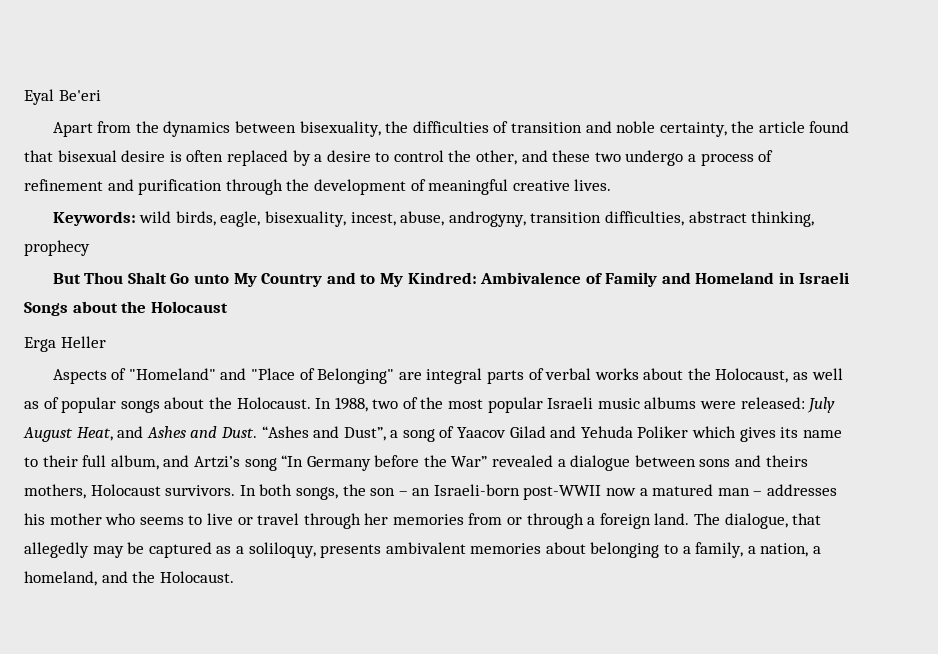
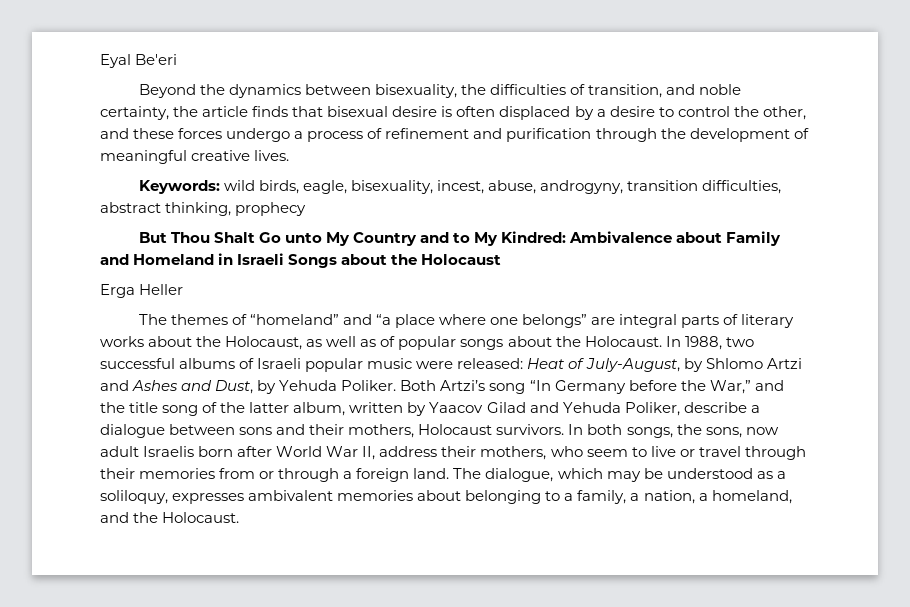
- Apart from the dynamics between bisexuality, the difficulties of transition and noble certainty, the article found that bisexual desire is often replaced by a desire to control the other, and these two undergo a process of refinement and purification through the development of meaningful creative lives.
+ Beyond the dynamics between bisexuality, the difficulties of transition, and noble certainty, the article finds that bisexual desire is often displaced by a desire to control the other, and these forces undergo a process of refinement and purification through the development of meaningful creative lives.
- But Thou Shalt Go unto My Country and to My Kindred: Ambivalence of Family and Homeland in Israeli Songs about the Holocaust
+ But Thou Shalt Go unto My Country and to My Kindred: Ambivalence about Family and Homeland in Israeli Songs about the Holocaust
- Aspects of "Homeland" and "Place of Belonging" are integral parts of verbal works about the Holocaust, as well as of popular songs about the Holocaust.
+ The themes of “homeland” and “a place where one belongs” are integral parts of literary works about the Holocaust, as well as of popular songs about the Holocaust.
- In 1988, two of the most popular Israeli music albums were released: July August Heat, and Ashes and Dust. “Ashes and Dust”, a song of Yaacov Gilad and Yehuda Poliker which gives its name to their full album, and Artzi’s song “In Germany before the War” revealed a dialogue between sons and theirs mothers, Holocaust survivors.
+ In 1988, two successful albums of Israeli popular music were released: Heat of July-August, by Shlomo Artzi and Ashes and Dust, by Yehuda Poliker. Both Artzi’s song “In Germany before the War,” and the title song of the latter album, written by Yaacov Gilad and Yehuda Poliker, describe a dialogue between sons and their mothers, Holocaust survivors.
- In both songs, the son – an Israeli-born post-WWII now a matured man – addresses his mother who seems to live or travel through her memories from or through a foreign land.
+ In both songs, the sons, now adult Israelis born after World War II, address their mothers, who seem to live or travel through their memories from or through a foreign land.
- The dialogue, that allegedly may be captured as a soliloquy, presents ambivalent memories about belonging to a family, a nation, a homeland, and the Holocaust.
+ The dialogue, which may be understood as a soliloquy, expresses ambivalent memories about belonging to a family, a nation, a homeland, and the Holocaust.

